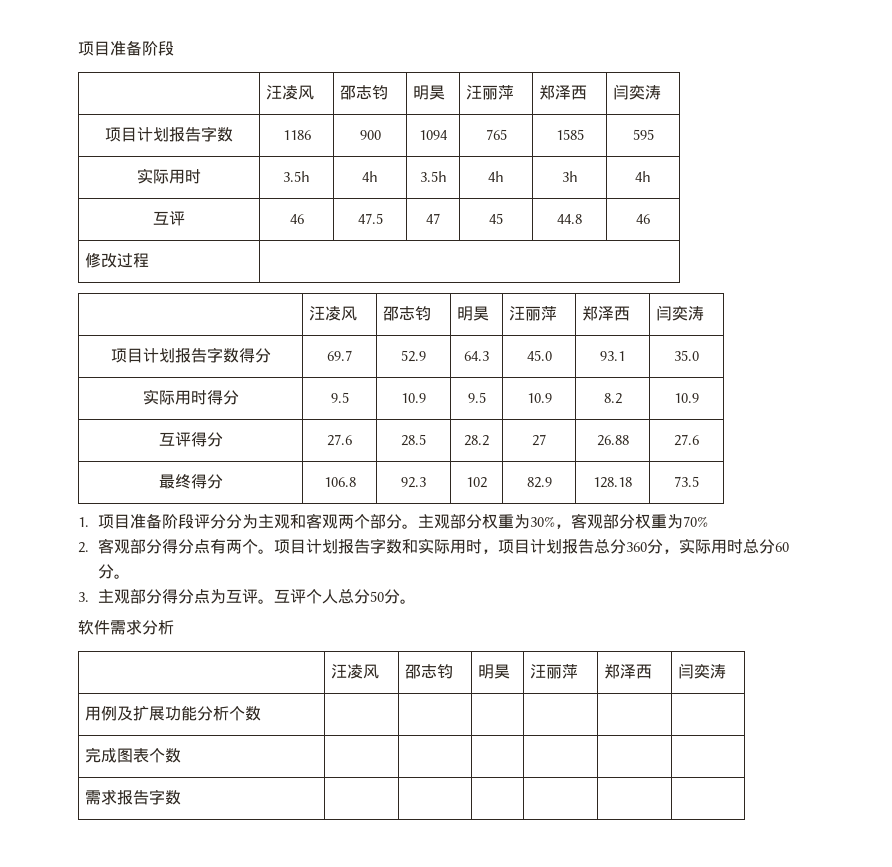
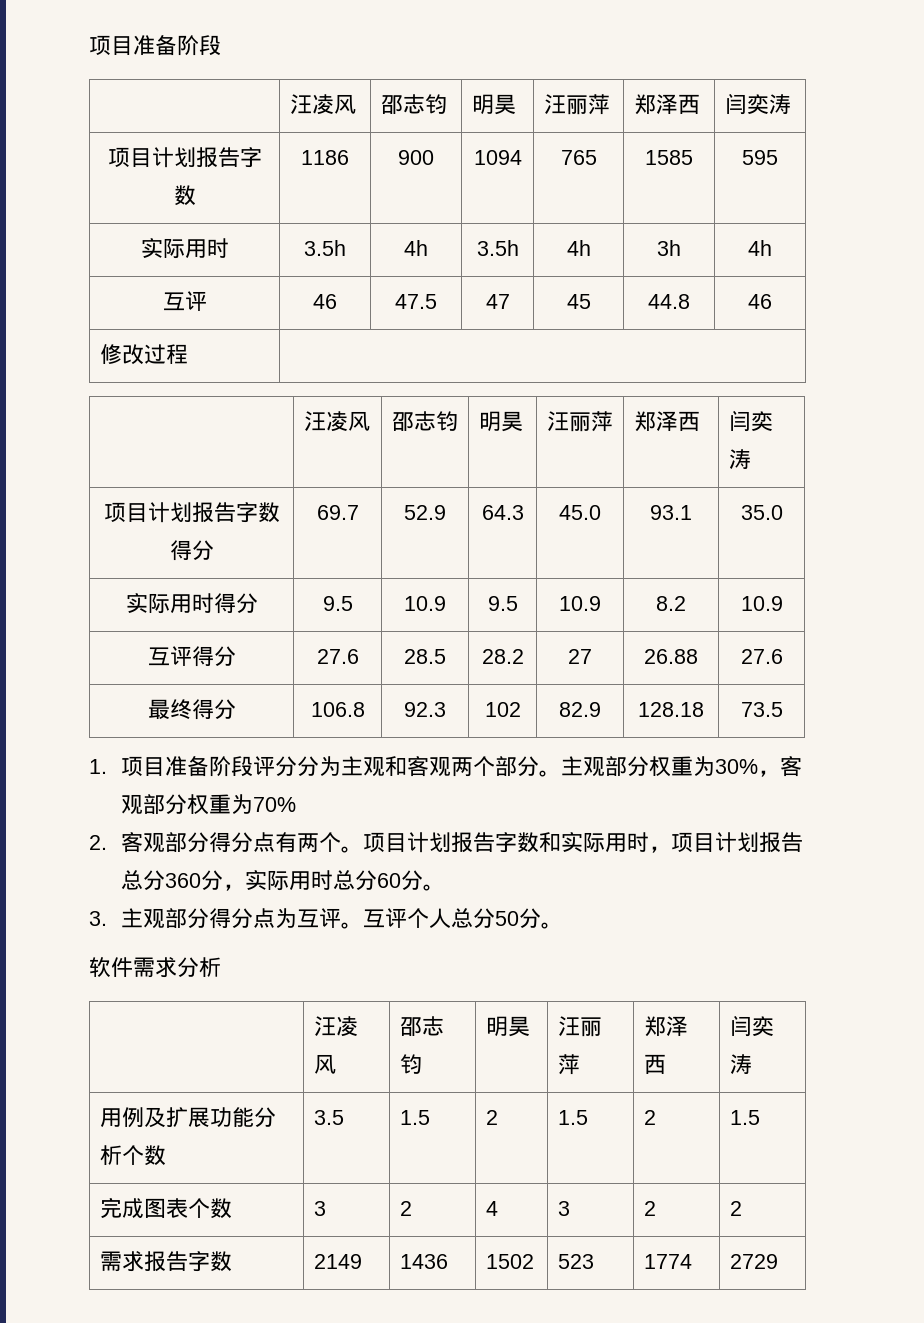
- 用例及扩展功能分析个数 | | | | | |
- 完成图表个数 | | | | | |
- 需求报告字数 | | | | | |
+ 用例及扩展功能分析个数 | 3.5 | 1.5 | 2 | 1.5 | 2 | 1.5
+ 完成图表个数 | 3 | 2 | 4 | 3 | 2 | 2
+ 需求报告字数 | 2149 | 1436 | 1502 | 523 | 1774 | 2729

